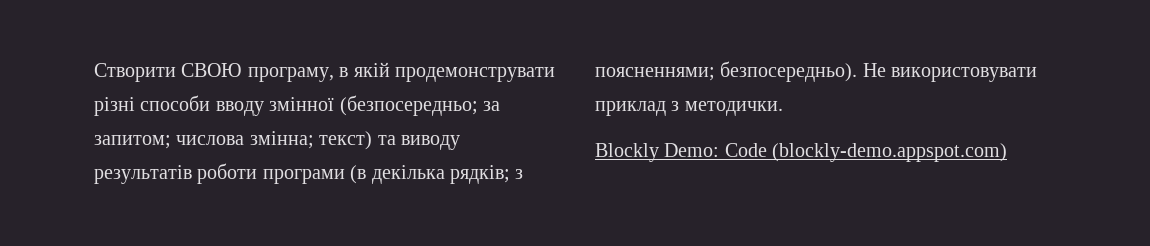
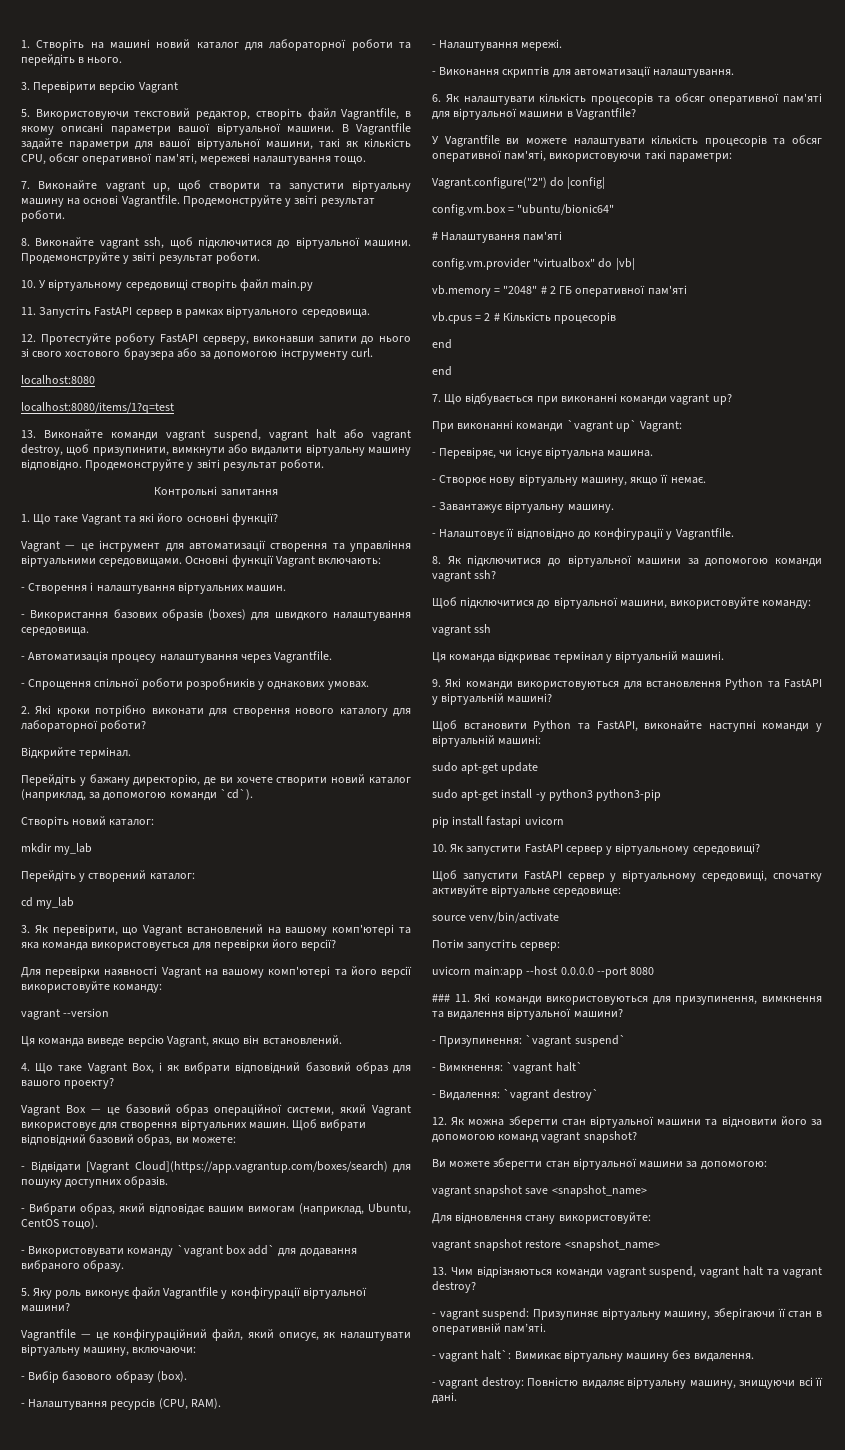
- Створити СВОЮ програму, в якій продемонструвати різні способи вводу змінної (безпосередньо; за запитом; числова змінна; текст) та виводу результатів роботи програми (в декілька рядків; з поясненнями; безпосередньо). Не використовувати приклад з методички.
- Blockly Demo: Code (blockly-demo.appspot.com)
+ 1. Створіть на машині новий каталог для лабораторної роботи та перейдіть в нього.
+ 3. Перевірити версію Vagrant
+ 5. Використовуючи текстовий редактор, створіть файл Vagrantfile, в якому описані параметри вашої віртуальної машини. В Vagrantfile задайте параметри для вашої віртуальної машини, такі як кількість CPU, обсяг оперативної пам'яті, мережеві налаштування тощо.
+ 7. Виконайте vagrant up, щоб створити та запустити віртуальну машину на основі Vagrantfile. Продемонструйте у звіті результат роботи.
+ 8. Виконайте vagrant ssh, щоб підключитися до віртуальної машини. Продемонструйте у звіті результат роботи.
+ 10. У віртуальному середовищі створіть файл main.pу
+ 11. Запустіть FastAPI сервер в рамках віртуального середовища.
+ 12. Протестуйте роботу FastAPI серверу, виконавши запити до нього зі свого хостового браузера або за допомогою інструменту curl.
+ localhost:8080
+ localhost:8080/items/1?q=test
+ 13. Виконайте команди vagrant suspend, vagrant halt або vagrant destroy, щоб призупинити, вимкнути або видалити віртуальну машину відповідно. Продемонструйте у звіті результат роботи.
+ Контрольні запитання
+ 1. Що таке Vagrant та які його основні функції?
+ Vagrant — це інструмент для автоматизації створення та управління віртуальними середовищами. Основні функції Vagrant включають:
+ - Створення і налаштування віртуальних машин.
+ - Використання базових образів (boxes) для швидкого налаштування середовища.
+ - Автоматизація процесу налаштування через Vagrantfile.
+ - Спрощення спільної роботи розробників у однакових умовах.
+ 2. Які кроки потрібно виконати для створення нового каталогу для лабораторної роботи?
+ Відкрийте термінал.
+ Перейдіть у бажану директорію, де ви хочете створити новий каталог (наприклад, за допомогою команди `cd`).
+ Створіть новий каталог:
+ mkdir my_lab
+ Перейдіть у створений каталог:
+ cd my_lab
+ 3. Як перевірити, що Vagrant встановлений на вашому комп'ютері та яка команда використовується для перевірки його версії?
+ Для перевірки наявності Vagrant на вашому комп'ютері та його версії використовуйте команду:
+ vagrant --version
+ Ця команда виведе версію Vagrant, якщо він встановлений.
+ 4. Що таке Vagrant Box, і як вибрати відповідний базовий образ для вашого проекту?
+ Vagrant Box — це базовий образ операційної системи, який Vagrant використовує для створення віртуальних машин. Щоб вибрати відповідний базовий образ, ви можете:
+ - Відвідати [Vagrant Cloud](https://app.vagrantup.com/boxes/search) для пошуку доступних образів.
+ - Вибрати образ, який відповідає вашим вимогам (наприклад, Ubuntu, CentOS тощо).
+ - Використовувати команду `vagrant box add` для додавання вибраного образу.
+ 5. Яку роль виконує файл Vagrantfile у конфігурації віртуальної машини?
+ Vagrantfile — це конфігураційний файл, який описує, як налаштувати віртуальну машину, включаючи:
+ - Вибір базового образу (box).
+ - Налаштування ресурсів (CPU, RAM).
+ - Налаштування мережі.
+ - Виконання скриптів для автоматизації налаштування.
+ 6. Як налаштувати кількість процесорів та обсяг оперативної пам'яті для віртуальної машини в Vagrantfile?
+ У Vagrantfile ви можете налаштувати кількість процесорів та обсяг оперативної пам'яті, використовуючи такі параметри:
+ Vagrant.configure("2") do |config|
+ config.vm.box = "ubuntu/bionic64"
+ # Налаштування пам'яті
+ config.vm.provider "virtualbox" do |vb|
+ vb.memory = "2048" # 2 ГБ оперативної пам'яті
+ vb.cpus = 2 # Кількість процесорів
+ end
+ end
+ 7. Що відбувається при виконанні команди vagrant up?
+ При виконанні команди `vagrant up` Vagrant:
+ - Перевіряє, чи існує віртуальна машина.
+ - Створює нову віртуальну машину, якщо її немає.
+ - Завантажує віртуальну машину.
+ - Налаштовує її відповідно до конфігурації у Vagrantfile.
+ 8. Як підключитися до віртуальної машини за допомогою команди vagrant ssh?
+ Щоб підключитися до віртуальної машини, використовуйте команду:
+ vagrant ssh
+ Ця команда відкриває термінал у віртуальній машині.
+ 9. Які команди використовуються для встановлення Python та FastAPI у віртуальній машині?
+ Щоб встановити Python та FastAPI, виконайте наступні команди у віртуальній машині:
+ sudo apt-get update
+ sudo apt-get install -y python3 python3-pip
+ pip install fastapi uvicorn
+ 10. Як запустити FastAPI сервер у віртуальному середовищі?
+ Щоб запустити FastAPI сервер у віртуальному середовищі, спочатку активуйте віртуальне середовище:
+ source venv/bin/activate
+ Потім запустіть сервер:
+ uvicorn main:app --host 0.0.0.0 --port 8080
+ ### 11. Які команди використовуються для призупинення, вимкнення та видалення віртуальної машини?
+ - Призупинення: `vagrant suspend`
+ - Вимкнення: `vagrant halt`
+ - Видалення: `vagrant destroy`
+ 12. Як можна зберегти стан віртуальної машини та відновити його за допомогою команд vagrant snapshot?
+ Ви можете зберегти стан віртуальної машини за допомогою:
+ vagrant snapshot save <snapshot_name>
+ Для відновлення стану використовуйте:
+ vagrant snapshot restore <snapshot_name>
+ 13. Чим відрізняються команди vagrant suspend, vagrant halt та vagrant destroy?
+ - vagrant suspend: Призупиняє віртуальну машину, зберігаючи її стан в оперативній пам’яті.
+ - vagrant halt`: Вимикає віртуальну машину без видалення.
+ - vagrant destroy: Повністю видаляє віртуальну машину, знищуючи всі її дані.

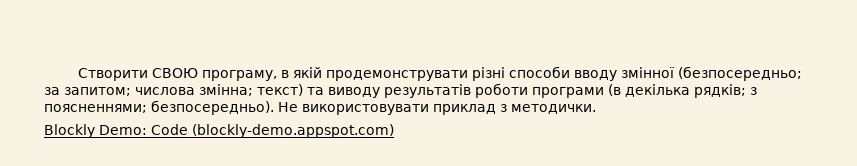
- 1. Створіть на машині новий каталог для лабораторної роботи та перейдіть в нього.
- 3. Перевірити версію Vagrant
- 5. Використовуючи текстовий редактор, створіть файл Vagrantfile, в якому описані параметри вашої віртуальної машини. В Vagrantfile задайте параметри для вашої віртуальної машини, такі як кількість CPU, обсяг оперативної пам'яті, мережеві налаштування тощо.
- 7. Виконайте vagrant up, щоб створити та запустити віртуальну машину на основі Vagrantfile. Продемонструйте у звіті результат роботи.
- 8. Виконайте vagrant ssh, щоб підключитися до віртуальної машини. Продемонструйте у звіті результат роботи.
- 10. У віртуальному середовищі створіть файл main.pу
- 11. Запустіть FastAPI сервер в рамках віртуального середовища.
- 12. Протестуйте роботу FastAPI серверу, виконавши запити до нього зі свого хостового браузера або за допомогою інструменту curl.
- localhost:8080
- localhost:8080/items/1?q=test
- 13. Виконайте команди vagrant suspend, vagrant halt або vagrant destroy, щоб призупинити, вимкнути або видалити віртуальну машину відповідно. Продемонструйте у звіті результат роботи.
- Контрольні запитання
- 1. Що таке Vagrant та які його основні функції?
- Vagrant — це інструмент для автоматизації створення та управління віртуальними середовищами. Основні функції Vagrant включають:
- - Створення і налаштування віртуальних машин.
- - Використання базових образів (boxes) для швидкого налаштування середовища.
- - Автоматизація процесу налаштування через Vagrantfile.
- - Спрощення спільної роботи розробників у однакових умовах.
- 2. Які кроки потрібно виконати для створення нового каталогу для лабораторної роботи?
- Відкрийте термінал.
- Перейдіть у бажану директорію, де ви хочете створити новий каталог (наприклад, за допомогою команди `cd`).
- Створіть новий каталог:
- mkdir my_lab
- Перейдіть у створений каталог:
- cd my_lab
- 3. Як перевірити, що Vagrant встановлений на вашому комп'ютері та яка команда використовується для перевірки його версії?
- Для перевірки наявності Vagrant на вашому комп'ютері та його версії використовуйте команду:
- vagrant --version
- Ця команда виведе версію Vagrant, якщо він встановлений.
- 4. Що таке Vagrant Box, і як вибрати відповідний базовий образ для вашого проекту?
- Vagrant Box — це базовий образ операційної системи, який Vagrant використовує для створення віртуальних машин. Щоб вибрати відповідний базовий образ, ви можете:
- - Відвідати [Vagrant Cloud](https://app.vagrantup.com/boxes/search) для пошуку доступних образів.
- - Вибрати образ, який відповідає вашим вимогам (наприклад, Ubuntu, CentOS тощо).
- - Використовувати команду `vagrant box add` для додавання вибраного образу.
- 5. Яку роль виконує файл Vagrantfile у конфігурації віртуальної машини?
- Vagrantfile — це конфігураційний файл, який описує, як налаштувати віртуальну машину, включаючи:
- - Вибір базового образу (box).
- - Налаштування ресурсів (CPU, RAM).
- - Налаштування мережі.
- - Виконання скриптів для автоматизації налаштування.
- 6. Як налаштувати кількість процесорів та обсяг оперативної пам'яті для віртуальної машини в Vagrantfile?
- У Vagrantfile ви можете налаштувати кількість процесорів та обсяг оперативної пам'яті, використовуючи такі параметри:
- Vagrant.configure("2") do |config|
- config.vm.box = "ubuntu/bionic64"
- # Налаштування пам'яті
- config.vm.provider "virtualbox" do |vb|
- vb.memory = "2048" # 2 ГБ оперативної пам'яті
- vb.cpus = 2 # Кількість процесорів
- end
- end
- 7. Що відбувається при виконанні команди vagrant up?
- При виконанні команди `vagrant up` Vagrant:
- - Перевіряє, чи існує віртуальна машина.
- - Створює нову віртуальну машину, якщо її немає.
- - Завантажує віртуальну машину.
- - Налаштовує її відповідно до конфігурації у Vagrantfile.
- 8. Як підключитися до віртуальної машини за допомогою команди vagrant ssh?
- Щоб підключитися до віртуальної машини, використовуйте команду:
- vagrant ssh
- Ця команда відкриває термінал у віртуальній машині.
- 9. Які команди використовуються для встановлення Python та FastAPI у віртуальній машині?
- Щоб встановити Python та FastAPI, виконайте наступні команди у віртуальній машині:
- sudo apt-get update
- sudo apt-get install -y python3 python3-pip
- pip install fastapi uvicorn
- 10. Як запустити FastAPI сервер у віртуальному середовищі?
- Щоб запустити FastAPI сервер у віртуальному середовищі, спочатку активуйте віртуальне середовище:
- source venv/bin/activate
- Потім запустіть сервер:
- uvicorn main:app --host 0.0.0.0 --port 8080
- ### 11. Які команди використовуються для призупинення, вимкнення та видалення віртуальної машини?
- - Призупинення: `vagrant suspend`
- - Вимкнення: `vagrant halt`
- - Видалення: `vagrant destroy`
- 12. Як можна зберегти стан віртуальної машини та відновити його за допомогою команд vagrant snapshot?
- Ви можете зберегти стан віртуальної машини за допомогою:
- vagrant snapshot save <snapshot_name>
- Для відновлення стану використовуйте:
- vagrant snapshot restore <snapshot_name>
- 13. Чим відрізняються команди vagrant suspend, vagrant halt та vagrant destroy?
- - vagrant suspend: Призупиняє віртуальну машину, зберігаючи її стан в оперативній пам’яті.
- - vagrant halt`: Вимикає віртуальну машину без видалення.
- - vagrant destroy: Повністю видаляє віртуальну машину, знищуючи всі її дані.
+ Створити СВОЮ програму, в якій продемонструвати різні способи вводу змінної (безпосередньо; за запитом; числова змінна; текст) та виводу результатів роботи програми (в декілька рядків; з поясненнями; безпосередньо). Не використовувати приклад з методички.
+ Blockly Demo: Code (blockly-demo.appspot.com)

